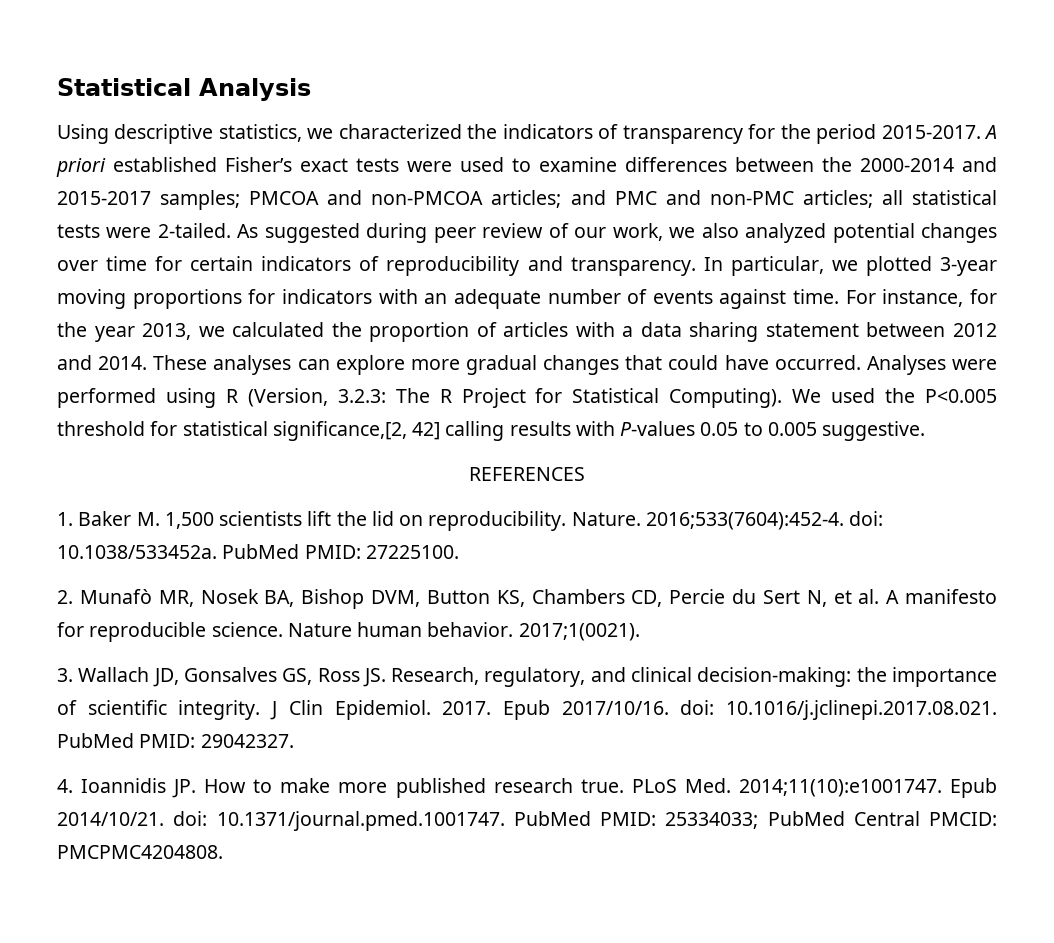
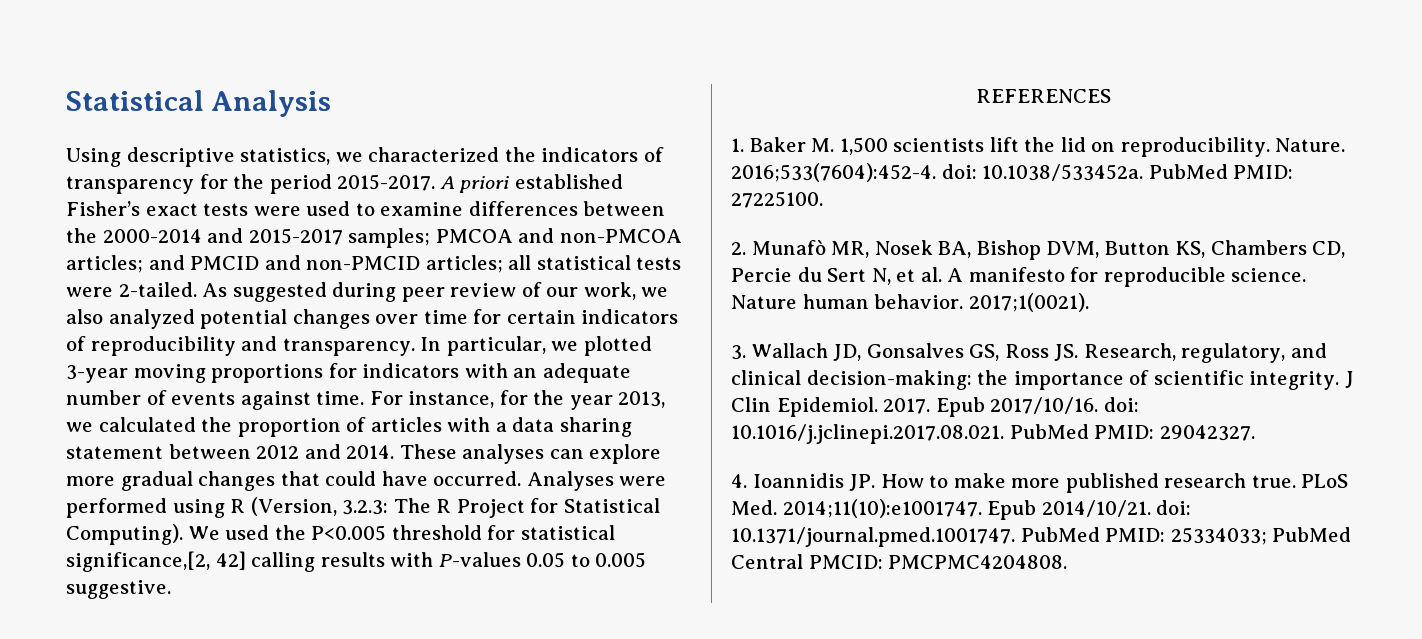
- A priori established Fisher’s exact tests were used to examine differences between the 2000-2014 and 2015-2017 samples; PMCOA and non-PMCOA articles; and PMC and non-PMC articles; all statistical tests were 2-tailed.
+ A priori established Fisher’s exact tests were used to examine differences between the 2000-2014 and 2015-2017 samples; PMCOA and non-PMCOA articles; and PMCID and non-PMCID articles; all statistical tests were 2-tailed.

